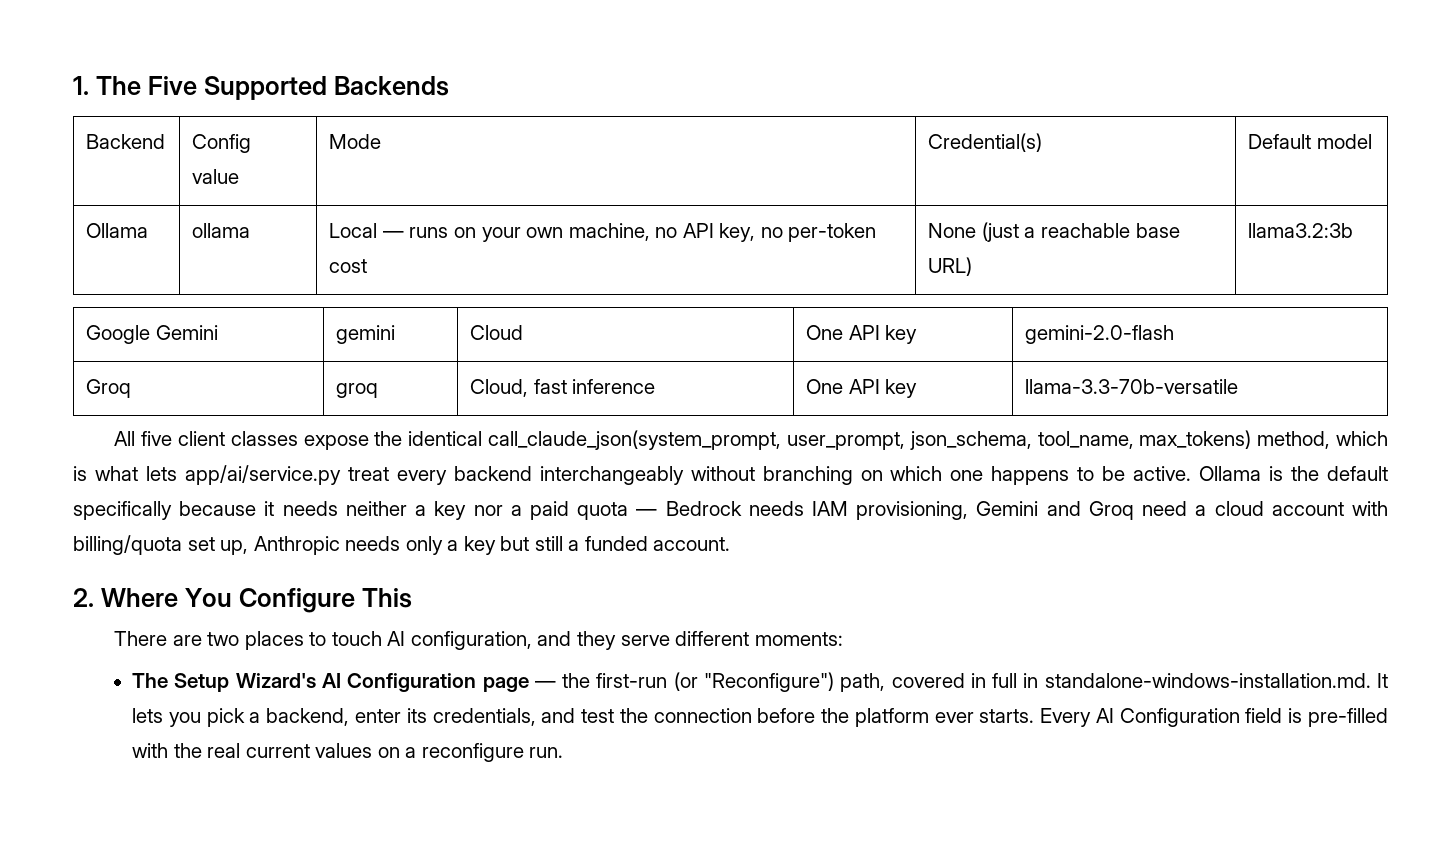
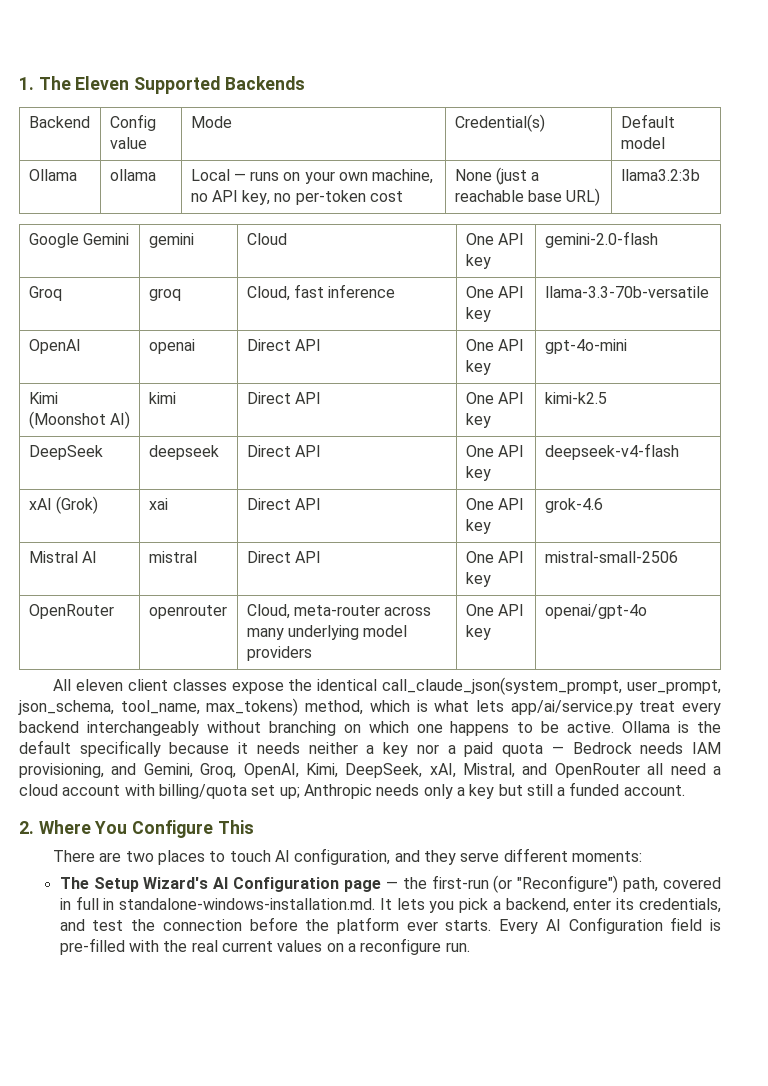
- 1. The Five Supported Backends
+ 1. The Eleven Supported Backends
+ OpenAI | openai | Direct API | One API key | gpt-4o-mini
+ Kimi (Moonshot AI) | kimi | Direct API | One API key | kimi-k2.5
+ DeepSeek | deepseek | Direct API | One API key | deepseek-v4-flash
+ xAI (Grok) | xai | Direct API | One API key | grok-4.6
+ Mistral AI | mistral | Direct API | One API key | mistral-small-2506
+ OpenRouter | openrouter | Cloud, meta-router across many underlying model providers | One API key | openai/gpt-4o
- All five client classes expose the identical call_claude_json(system_prompt, user_prompt, json_schema, tool_name, max_tokens) method, which is what lets app/ai/service.py treat every backend interchangeably without branching on which one happens to be active.
+ All eleven client classes expose the identical call_claude_json(system_prompt, user_prompt, json_schema, tool_name, max_tokens) method, which is what lets app/ai/service.py treat every backend interchangeably without branching on which one happens to be active.
- Ollama is the default specifically because it needs neither a key nor a paid quota — Bedrock needs IAM provisioning, Gemini and Groq need a cloud account with billing/quota set up, Anthropic needs only a key but still a funded account.
+ Ollama is the default specifically because it needs neither a key nor a paid quota — Bedrock needs IAM provisioning, and Gemini, Groq, OpenAI, Kimi, DeepSeek, xAI, Mistral, and OpenRouter all need a cloud account with billing/quota set up; Anthropic needs only a key but still a funded account.

